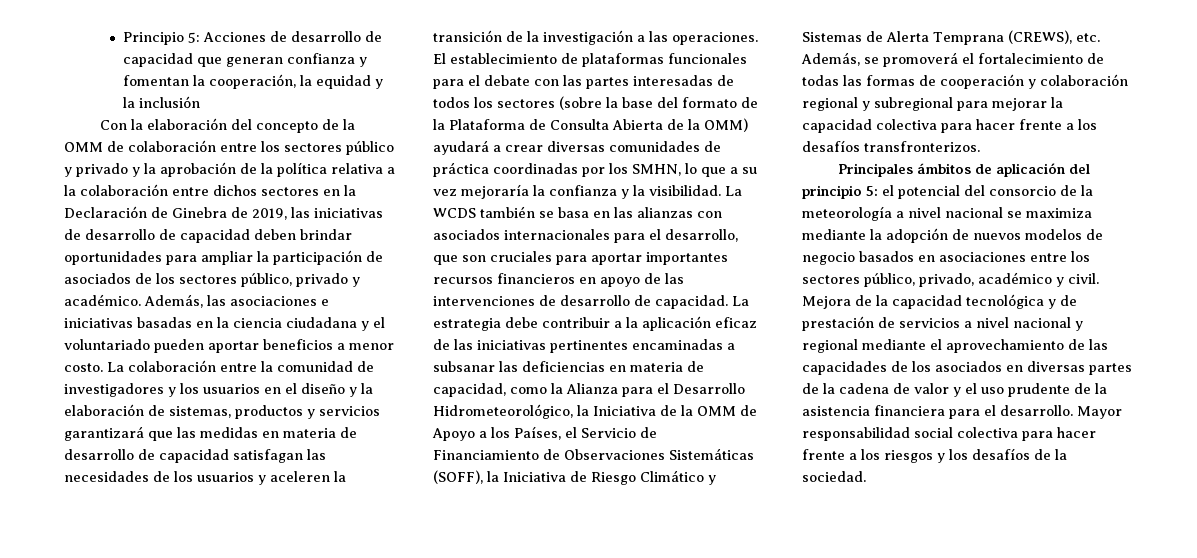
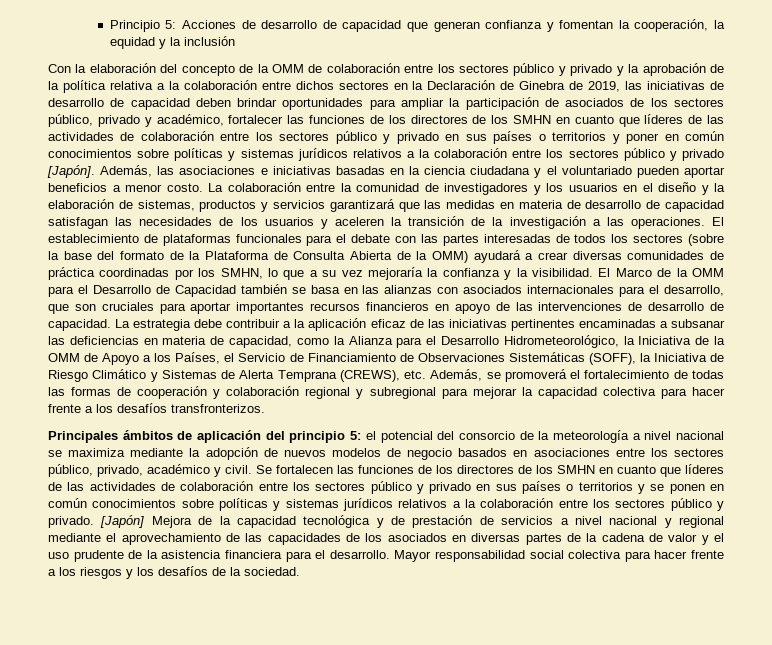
- Con la elaboración del concepto de la OMM de colaboración entre los sectores público y privado y la aprobación de la política relativa a la colaboración entre dichos sectores en la Declaración de Ginebra de 2019, las iniciativas de desarrollo de capacidad deben brindar oportunidades para ampliar la participación de asociados de los sectores público, privado y académico.
+ Con la elaboración del concepto de la OMM de colaboración entre los sectores público y privado y la aprobación de la política relativa a la colaboración entre dichos sectores en la Declaración de Ginebra de 2019, las iniciativas de desarrollo de capacidad deben brindar oportunidades para ampliar la participación de asociados de los sectores público, privado y académico, fortalecer las funciones de los directores de los SMHN en cuanto que líderes de las actividades de colaboración entre los sectores público y privado en sus países o territorios y poner en común conocimientos sobre políticas y sistemas jurídicos relativos a la colaboración entre los sectores público y privado [Japón].
- La WCDS también se basa en las alianzas con asociados internacionales para el desarrollo, que son cruciales para aportar importantes recursos financieros en apoyo de las intervenciones de desarrollo de capacidad.
+ El Marco de la OMM para el Desarrollo de Capacidad también se basa en las alianzas con asociados internacionales para el desarrollo, que son cruciales para aportar importantes recursos financieros en apoyo de las intervenciones de desarrollo de capacidad.
- Mejora de la capacidad tecnológica y de prestación de servicios a nivel nacional y regional mediante el aprovechamiento de las capacidades de los asociados en diversas partes de la cadena de valor y el uso prudente de la asistencia financiera para el desarrollo.
+ Se fortalecen las funciones de los directores de los SMHN en cuanto que líderes de las actividades de colaboración entre los sectores público y privado en sus países o territorios y se ponen en común conocimientos sobre políticas y sistemas jurídicos relativos a la colaboración entre los sectores público y privado. [Japón] Mejora de la capacidad tecnológica y de prestación de servicios a nivel nacional y regional mediante el aprovechamiento de las capacidades de los asociados en diversas partes de la cadena de valor y el uso prudente de la asistencia financiera para el desarrollo.

